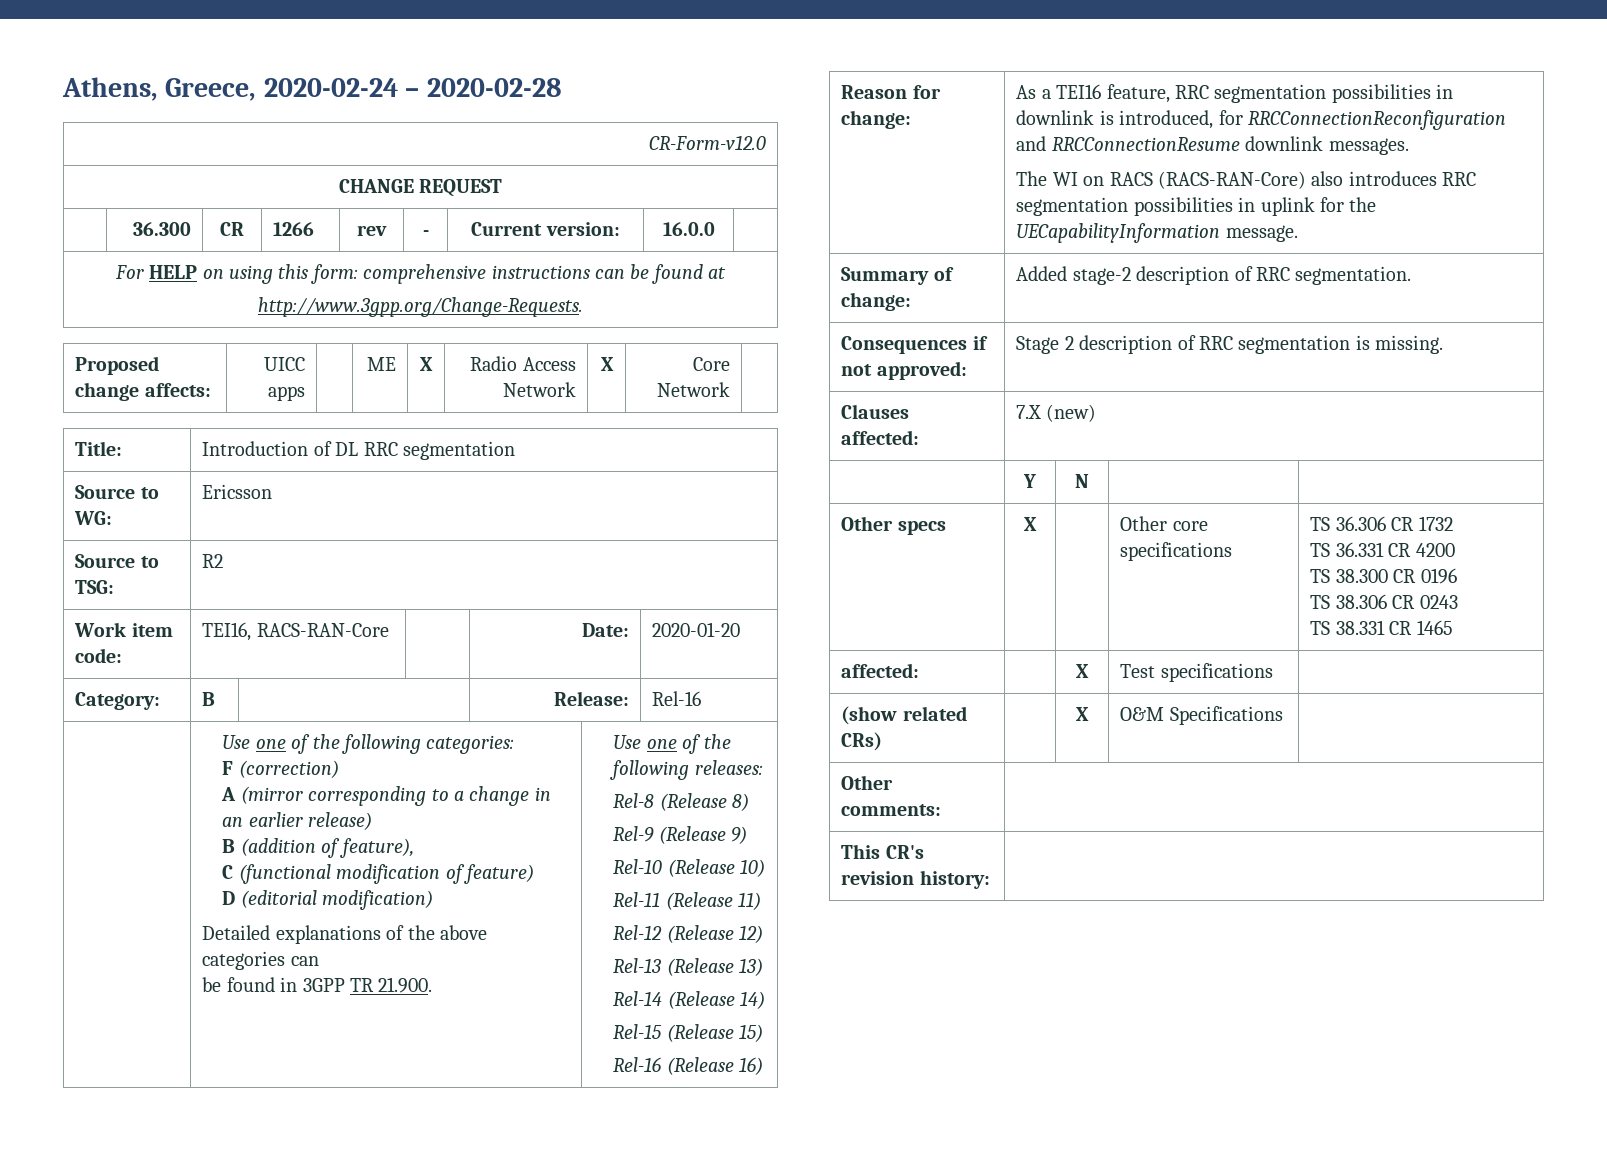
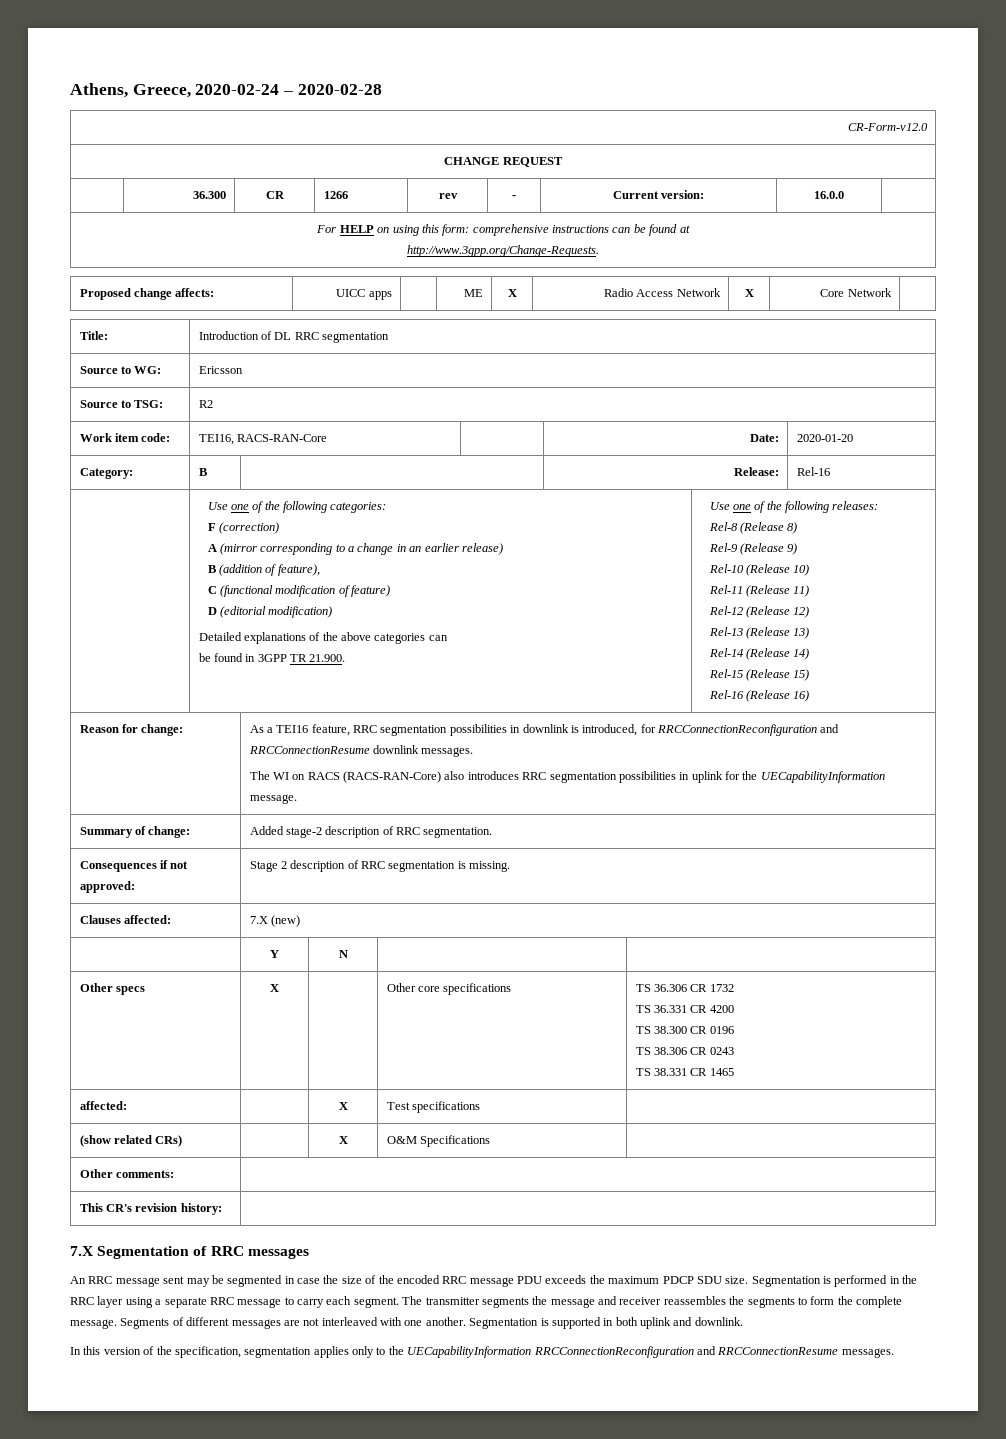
+ 7.X Segmentation of RRC messages
+ An RRC message sent may be segmented in case the size of the encoded RRC message PDU exceeds the maximum PDCP SDU size. Segmentation is performed in the RRC layer using a separate RRC message to carry each segment. The transmitter segments the message and receiver reassembles the segments to form the complete message. Segments of different messages are not interleaved with one another. Segmentation is supported in both uplink and downlink.
+ In this version of the specification, segmentation applies only to the UECapabilityInformation RRCConnectionReconfiguration and RRCConnectionResume messages.

